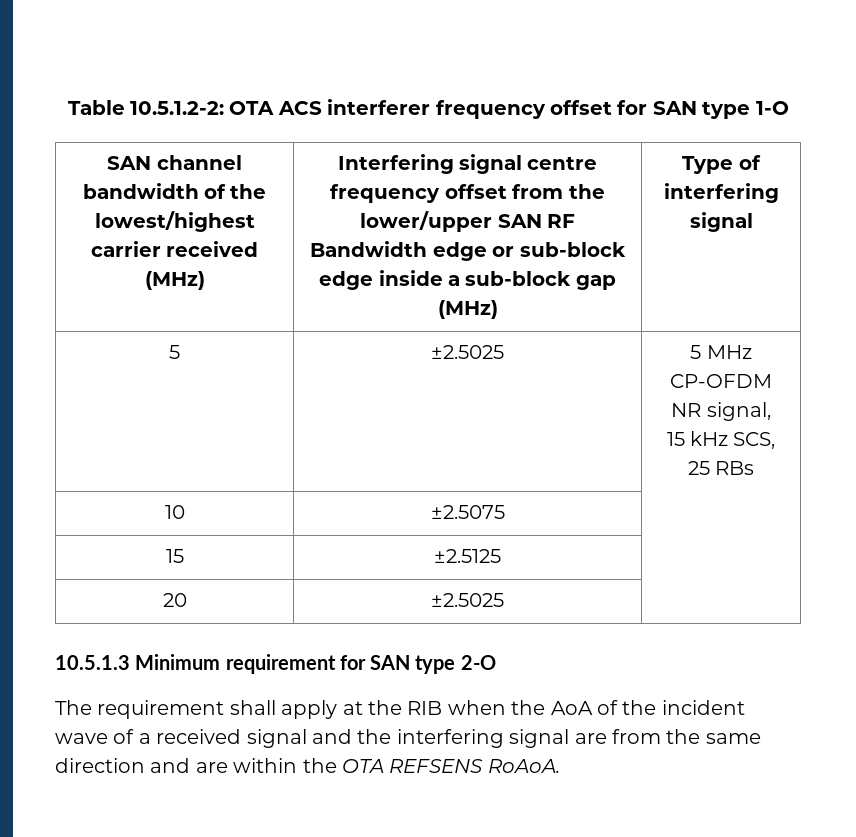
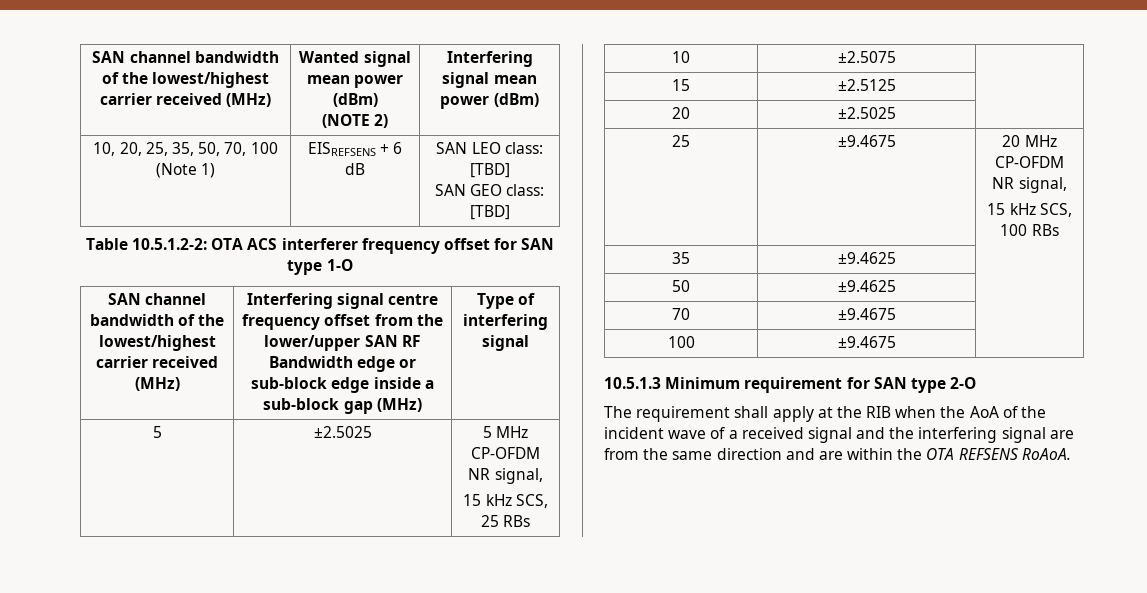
+ SAN channel bandwidth of the lowest/highest carrier received (MHz) | Wanted signal mean power (dBm)
+ (NOTE 2) | Interfering signal mean power (dBm)
+ 10, 20, 25, 35, 50, 70, 100 (Note 1) | EISREFSENS + 6 dB | SAN LEO class: [TBD]
+ SAN GEO class: [TBD]
+ 25 | ±9.4675 | 20 MHz CP-OFDM NR signal,
+ 15 kHz SCS, 100 RBs
+ 35 | ±9.4625 |
+ 50 | ±9.4625 |
+ 70 | ±9.4675 |
+ 100 | ±9.4675 |

